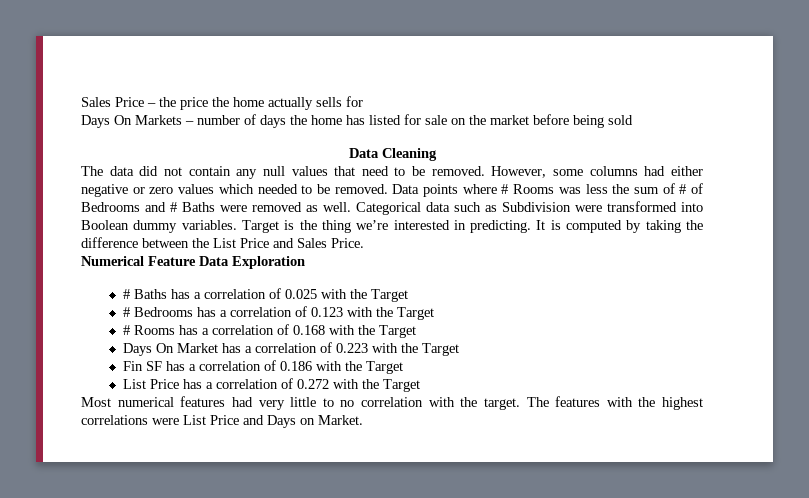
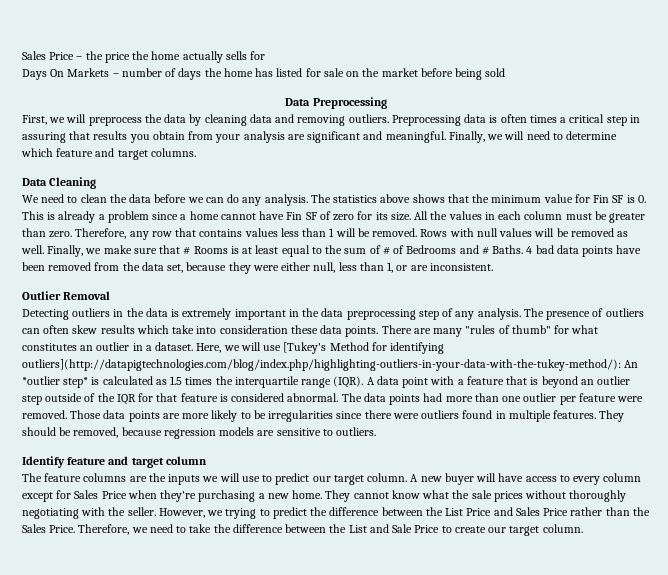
+ Data Preprocessing
+ First, we will preprocess the data by cleaning data and removing outliers. Preprocessing data is often times a critical step in assuring that results you obtain from your analysis are significant and meaningful. Finally, we will need to determine which feature and target columns.
  Data Cleaning
- The data did not contain any null values that need to be removed. However, some columns had either negative or zero values which needed to be removed. Data points where # Rooms was less the sum of # of Bedrooms and # Baths were removed as well. Categorical data such as Subdivision were transformed into Boolean dummy variables. Target is the thing we’re interested in predicting. It is computed by taking the difference between the List Price and Sales Price.
- Numerical Feature Data Exploration
- # Baths has a correlation of 0.025 with the Target
- # Bedrooms has a correlation of 0.123 with the Target
- # Rooms has a correlation of 0.168 with the Target
- Days On Market has a correlation of 0.223 with the Target
- Fin SF has a correlation of 0.186 with the Target
- List Price has a correlation of 0.272 with the Target
- Most numerical features had very little to no correlation with the target. The features with the highest correlations were List Price and Days on Market.
+ We need to clean the data before we can do any analysis. The statistics above shows that the minimum value for Fin SF is 0. This is already a problem since a home cannot have Fin SF of zero for its size. All the values in each column must be greater than zero. Therefore, any row that contains values less than 1 will be removed. Rows with null values will be removed as well. Finally, we make sure that # Rooms is at least equal to the sum of # of Bedrooms and # Baths. 4 bad data points have been removed from the data set, because they were either null, less than 1, or are inconsistent.
+ Outlier Removal
+ Detecting outliers in the data is extremely important in the data preprocessing step of any analysis. The presence of outliers can often skew results which take into consideration these data points. There are many "rules of thumb" for what constitutes an outlier in a dataset. Here, we will use [Tukey's Method for identifying outliers](http://datapigtechnologies.com/blog/index.php/highlighting-outliers-in-your-data-with-the-tukey-method/): An *outlier step* is calculated as 1.5 times the interquartile range (IQR). A data point with a feature that is beyond an outlier step outside of the IQR for that feature is considered abnormal. The data points had more than one outlier per feature were removed. Those data points are more likely to be irregularities since there were outliers found in multiple features. They should be removed, because regression models are sensitive to outliers.
+ Identify feature and target column
+ The feature columns are the inputs we will use to predict our target column. A new buyer will have access to every column except for Sales Price when they're purchasing a new home. They cannot know what the sale prices without thoroughly negotiating with the seller. However, we trying to predict the difference between the List Price and Sales Price rather than the Sales Price. Therefore, we need to take the difference between the List and Sale Price to create our target column.

